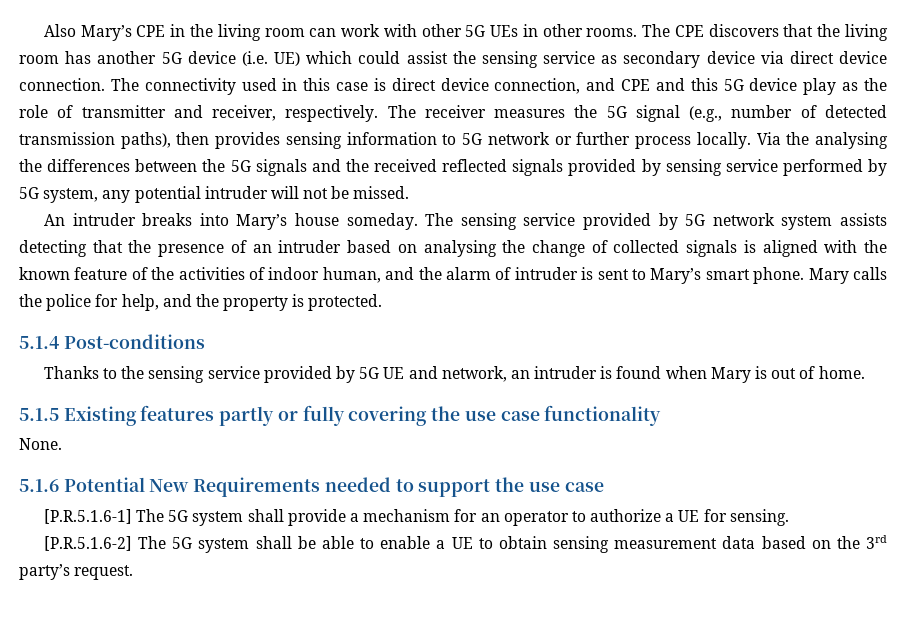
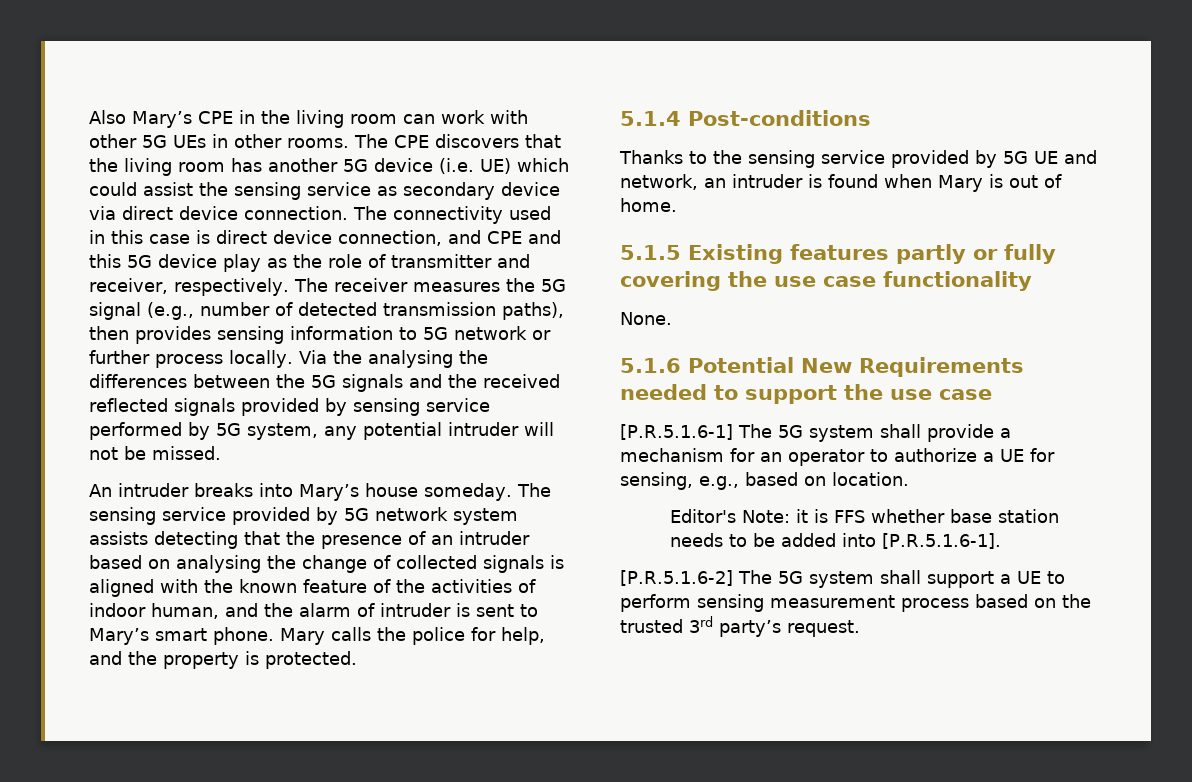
- [P.R.5.1.6-1] The 5G system shall provide a mechanism for an operator to authorize a UE for sensing.
+ [P.R.5.1.6-1] The 5G system shall provide a mechanism for an operator to authorize a UE for sensing, e.g., based on location.
+ Editor's Note: it is FFS whether base station needs to be added into [P.R.5.1.6-1].
- [P.R.5.1.6-2] The 5G system shall be able to enable a UE to obtain sensing measurement data based on the 3rd party’s request.
+ [P.R.5.1.6-2] The 5G system shall support a UE to perform sensing measurement process based on the trusted 3rd party’s request.

